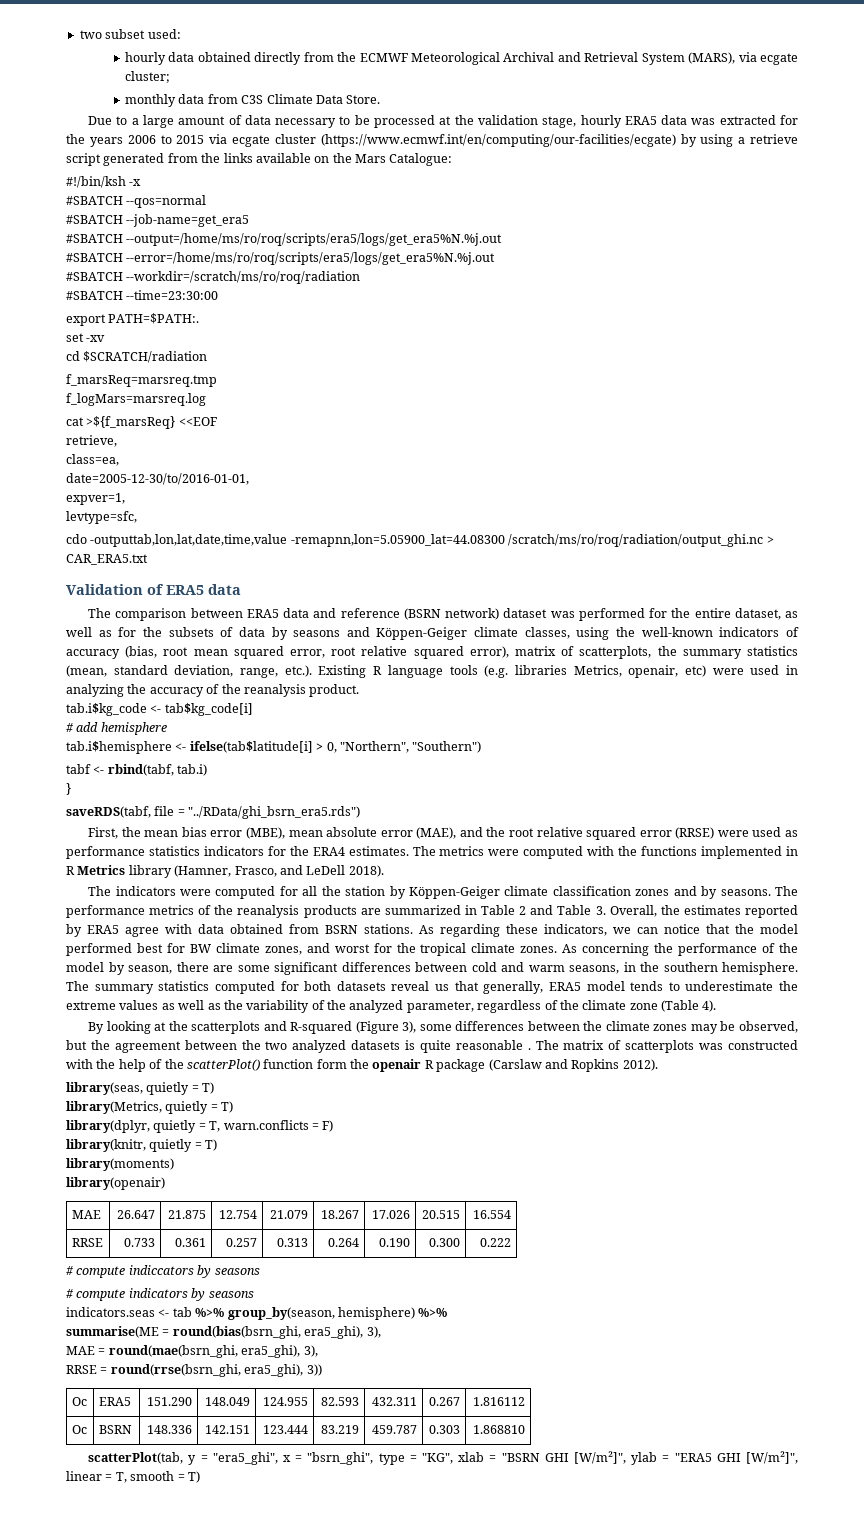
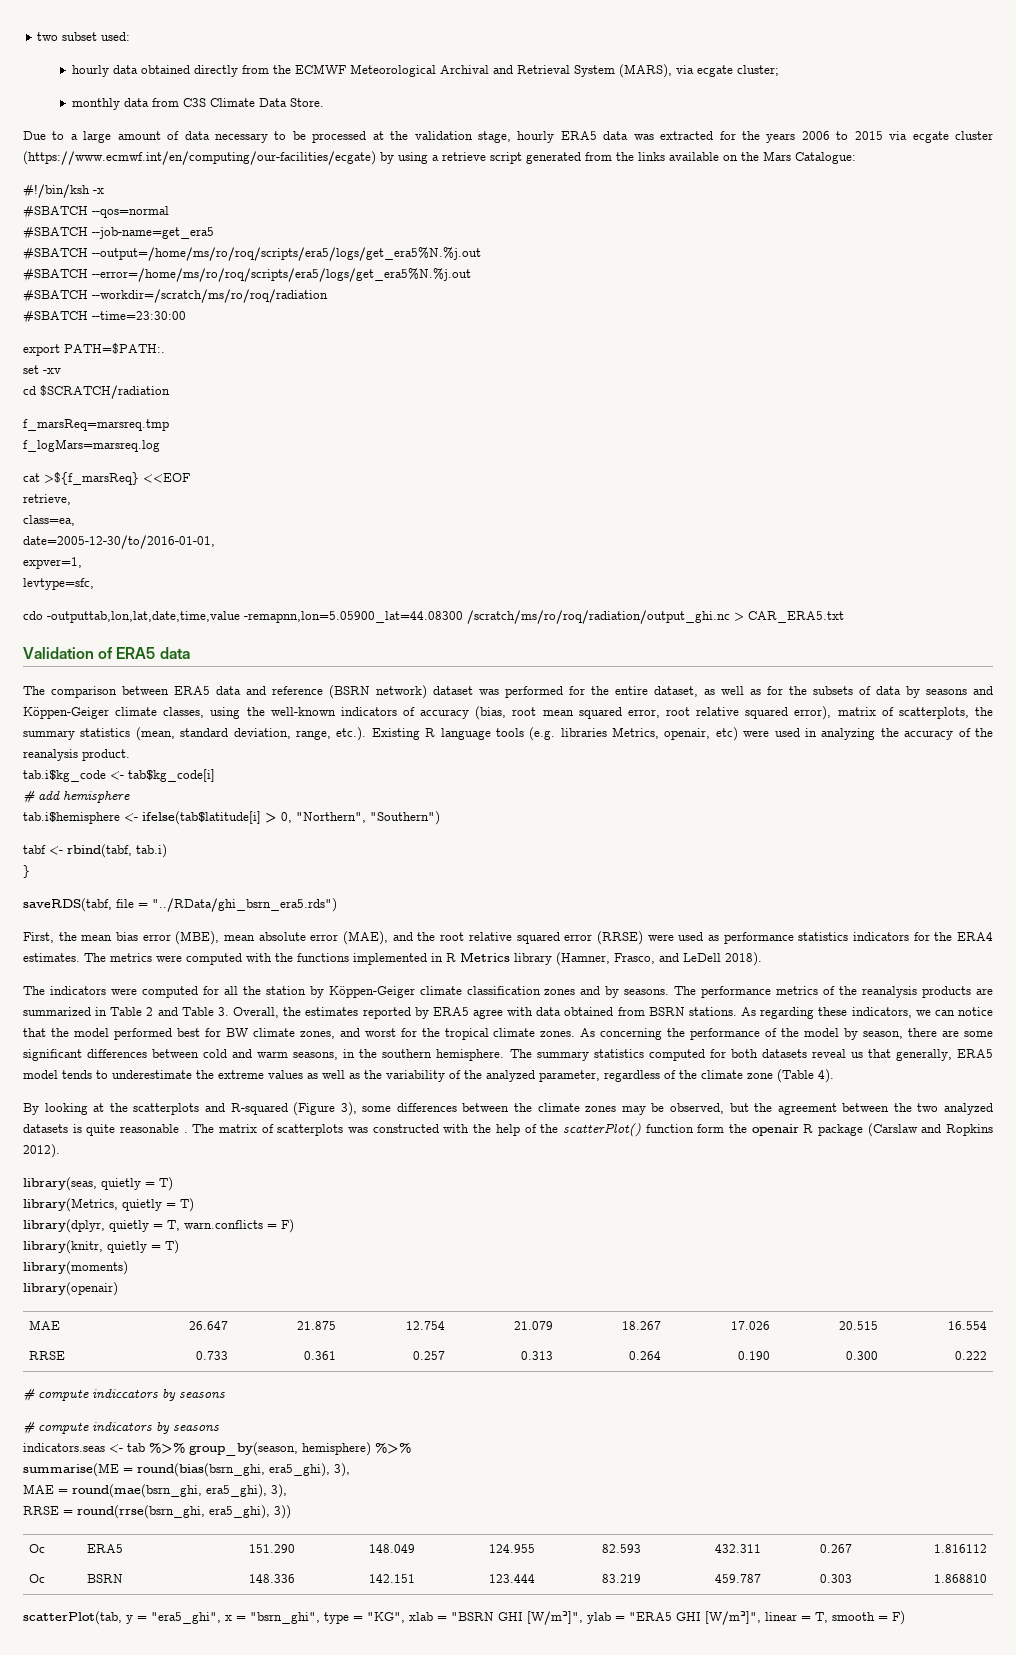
- scatterPlot(tab, y = "era5_ghi", x = "bsrn_ghi", type = "KG", xlab = "BSRN GHI [W/m²]", ylab = "ERA5 GHI [W/m²]", linear = T, smooth = T)
+ scatterPlot(tab, y = "era5_ghi", x = "bsrn_ghi", type = "KG", xlab = "BSRN GHI [W/m²]", ylab = "ERA5 GHI [W/m²]", linear = T, smooth = F)

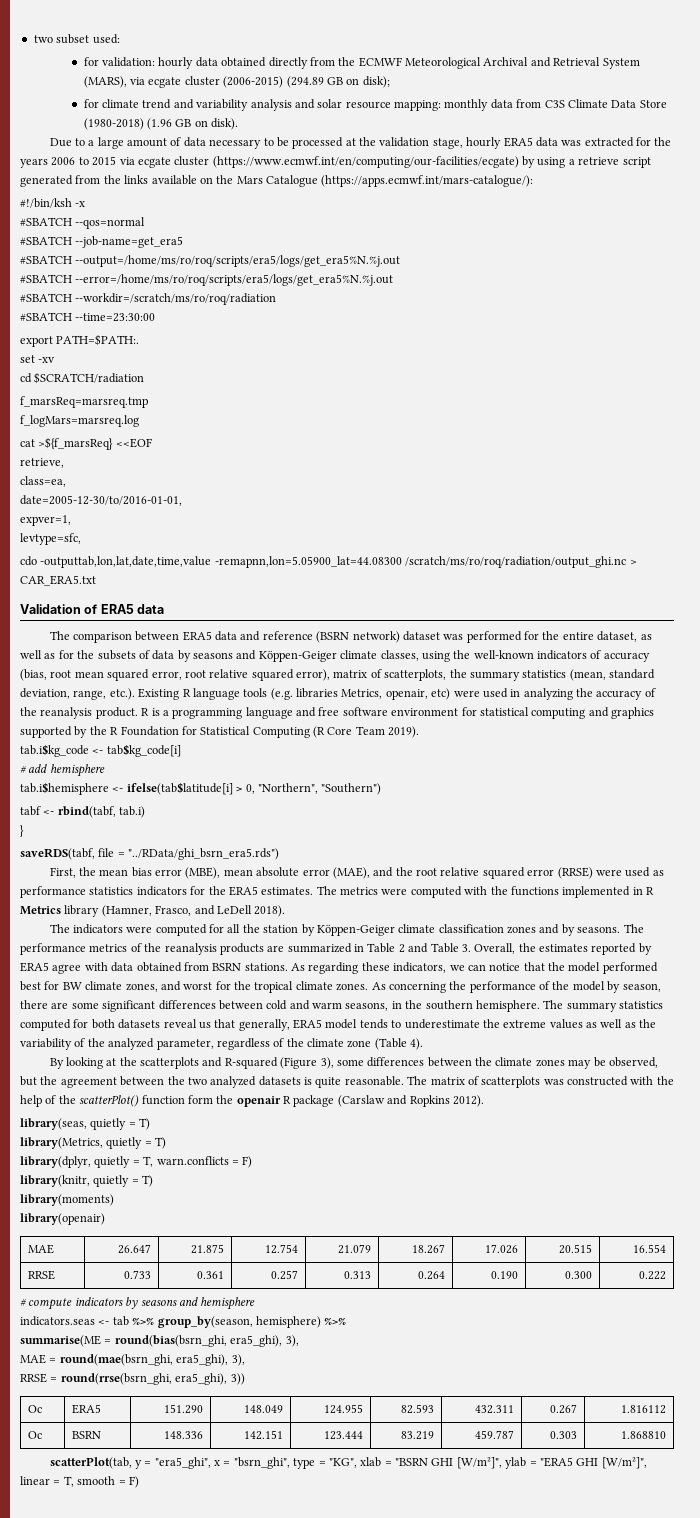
- hourly data obtained directly from the ECMWF Meteorological Archival and Retrieval System (MARS), via ecgate cluster;
- monthly data from C3S Climate Data Store.
+ for validation: hourly data obtained directly from the ECMWF Meteorological Archival and Retrieval System (MARS), via ecgate cluster (2006-2015) (294.89 GB on disk);
+ for climate trend and variability analysis and solar resource mapping: monthly data from C3S Climate Data Store (1980-2018) (1.96 GB on disk).
- Due to a large amount of data necessary to be processed at the validation stage, hourly ERA5 data was extracted for the years 2006 to 2015 via ecgate cluster (https://www.ecmwf.int/en/computing/our-facilities/ecgate) by using a retrieve script generated from the links available on the Mars Catalogue:
+ Due to a large amount of data necessary to be processed at the validation stage, hourly ERA5 data was extracted for the years 2006 to 2015 via ecgate cluster (https://www.ecmwf.int/en/computing/our-facilities/ecgate) by using a retrieve script generated from the links available on the Mars Catalogue (https://apps.ecmwf.int/mars-catalogue/):
+ R is a programming language and free software environment for statistical computing and graphics supported by the R Foundation for Statistical Computing (R Core Team 2019).
- First, the mean bias error (MBE), mean absolute error (MAE), and the root relative squared error (RRSE) were used as performance statistics indicators for the ERA4 estimates.
+ First, the mean bias error (MBE), mean absolute error (MAE), and the root relative squared error (RRSE) were used as performance statistics indicators for the ERA5 estimates.
- By looking at the scatterplots and R-squared (Figure 3), some differences between the climate zones may be observed, but the agreement between the two analyzed datasets is quite reasonable .
+ By looking at the scatterplots and R-squared (Figure 3), some differences between the climate zones may be observed, but the agreement between the two analyzed datasets is quite reasonable.
- # compute indiccators by seasons
- # compute indicators by seasons
+ # compute indicators by seasons and hemisphere

